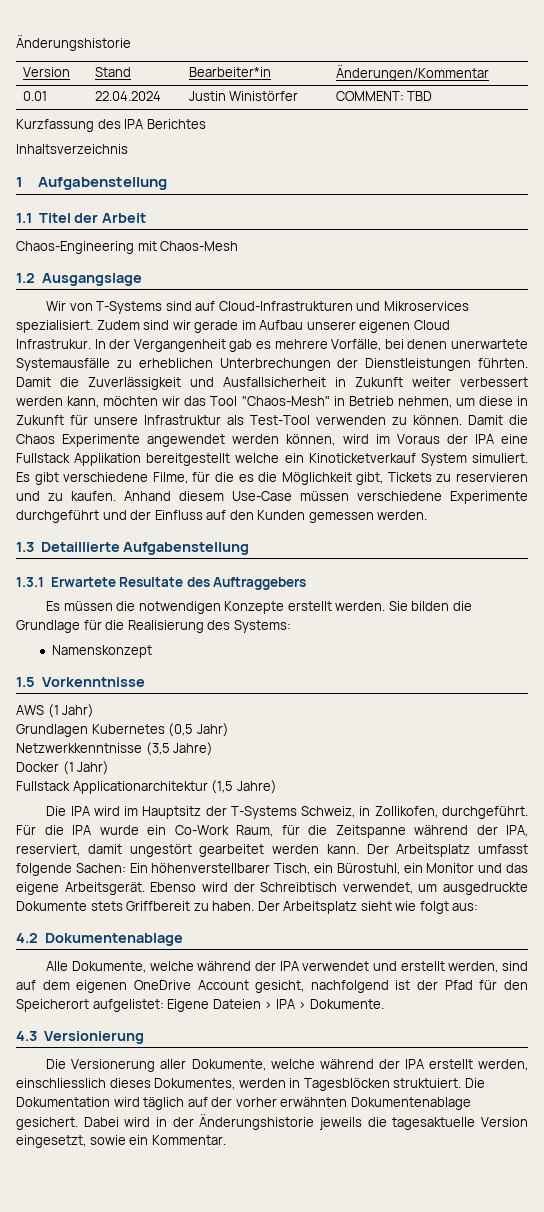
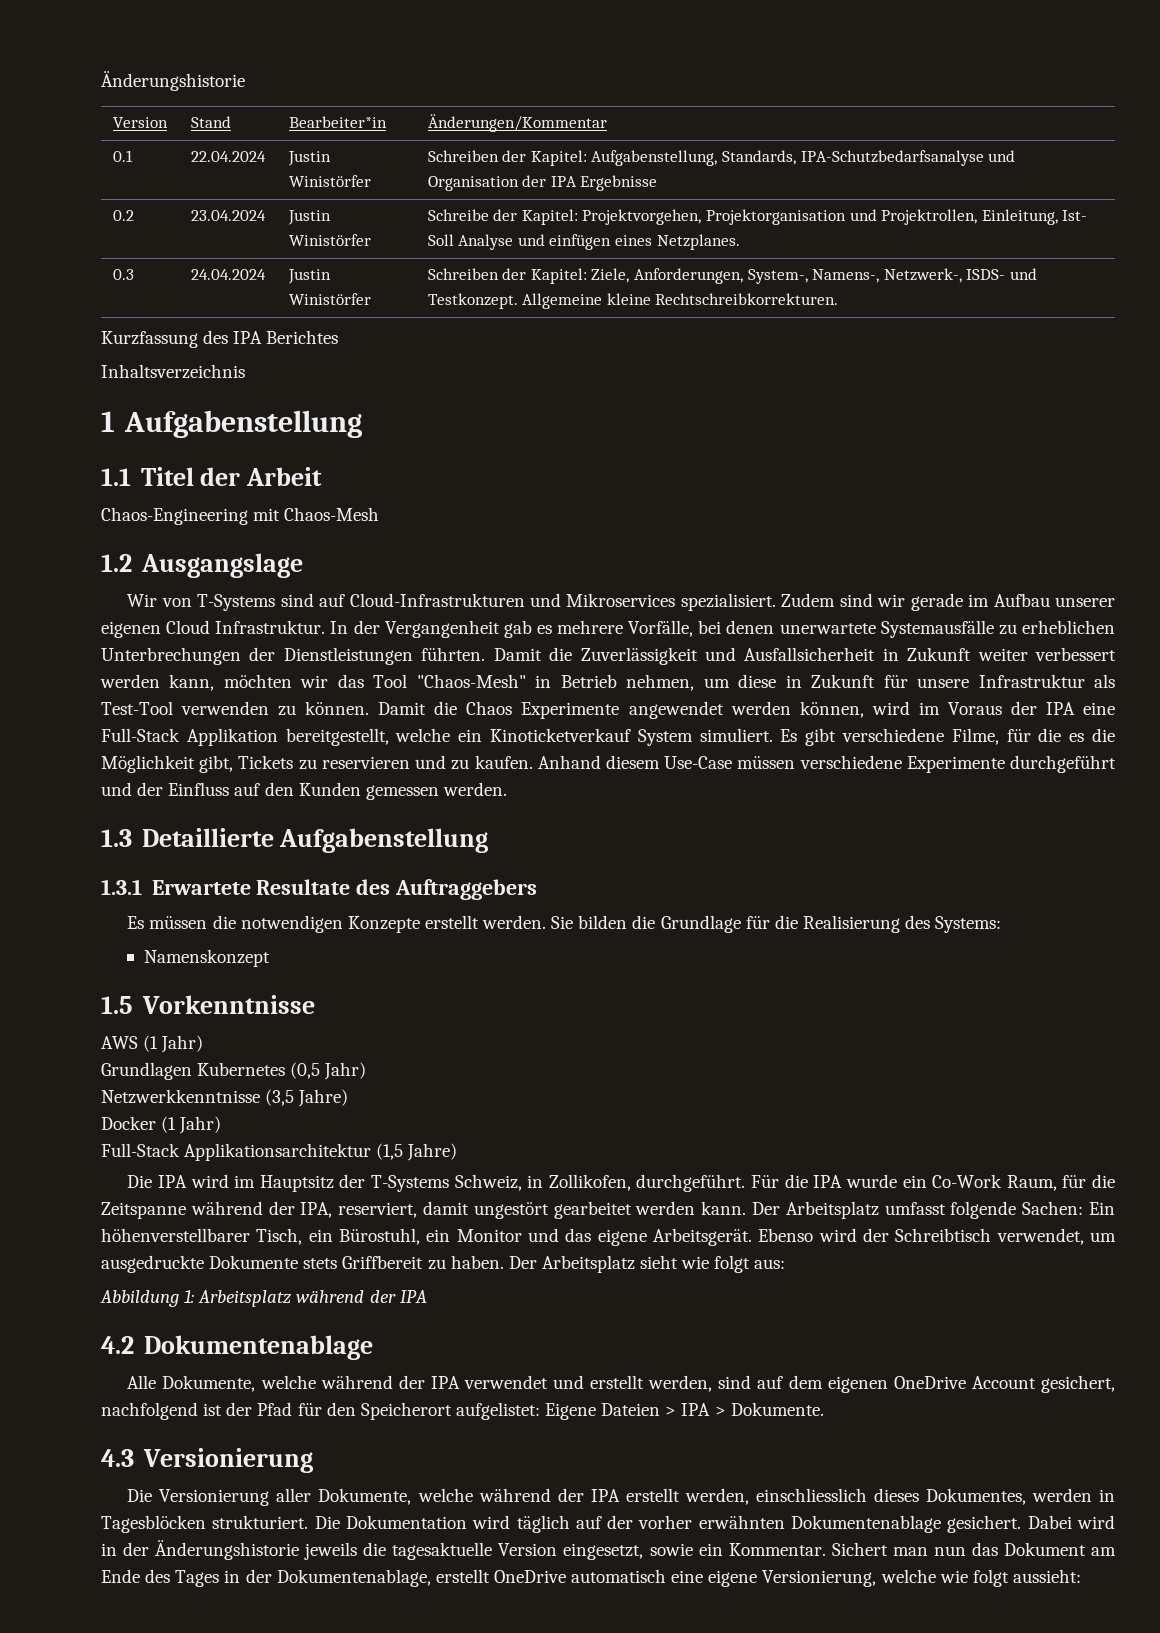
- 0.01 | 22.04.2024 | Justin Winistörfer | COMMENT: TBD
+ 0.1 | 22.04.2024 | Justin Winistörfer | Schreiben der Kapitel: Aufgabenstellung, Standards, IPA-Schutzbedarfsanalyse und Organisation der IPA Ergebnisse
+ 0.2 | 23.04.2024 | Justin Winistörfer | Schreibe der Kapitel: Projektvorgehen, Projektorganisation und Projektrollen, Einleitung, Ist- Soll Analyse und einfügen eines Netzplanes.
+ 0.3 | 24.04.2024 | Justin Winistörfer | Schreiben der Kapitel: Ziele, Anforderungen, System-, Namens-, Netzwerk-, ISDS- und Testkonzept. Allgemeine kleine Rechtschreibkorrekturen.
- Zudem sind wir gerade im Aufbau unserer eigenen Cloud Infrastrukur.
+ Zudem sind wir gerade im Aufbau unserer eigenen Cloud Infrastruktur.
- Damit die Chaos Experimente angewendet werden können, wird im Voraus der IPA eine Fullstack Applikation bereitgestellt welche ein Kinoticketverkauf System simuliert.
+ Damit die Chaos Experimente angewendet werden können, wird im Voraus der IPA eine Full-Stack Applikation bereitgestellt, welche ein Kinoticketverkauf System simuliert.
- Fullstack Applicationarchitektur (1,5 Jahre)
+ Full-Stack Applikationsarchitektur (1,5 Jahre)
+ Abbildung 1: Arbeitsplatz während der IPA
- Alle Dokumente, welche während der IPA verwendet und erstellt werden, sind auf dem eigenen OneDrive Account gesicht, nachfolgend ist der Pfad für den Speicherort aufgelistet: Eigene Dateien > IPA > Dokumente.
+ Alle Dokumente, welche während der IPA verwendet und erstellt werden, sind auf dem eigenen OneDrive Account gesichert, nachfolgend ist der Pfad für den Speicherort aufgelistet: Eigene Dateien > IPA > Dokumente.
- Die Versionerung aller Dokumente, welche während der IPA erstellt werden, einschliesslich dieses Dokumentes, werden in Tagesblöcken struktuiert.
+ Die Versionierung aller Dokumente, welche während der IPA erstellt werden, einschliesslich dieses Dokumentes, werden in Tagesblöcken strukturiert.
+ Sichert man nun das Dokument am Ende des Tages in der Dokumentenablage, erstellt OneDrive automatisch eine eigene Versionierung, welche wie folgt aussieht:

